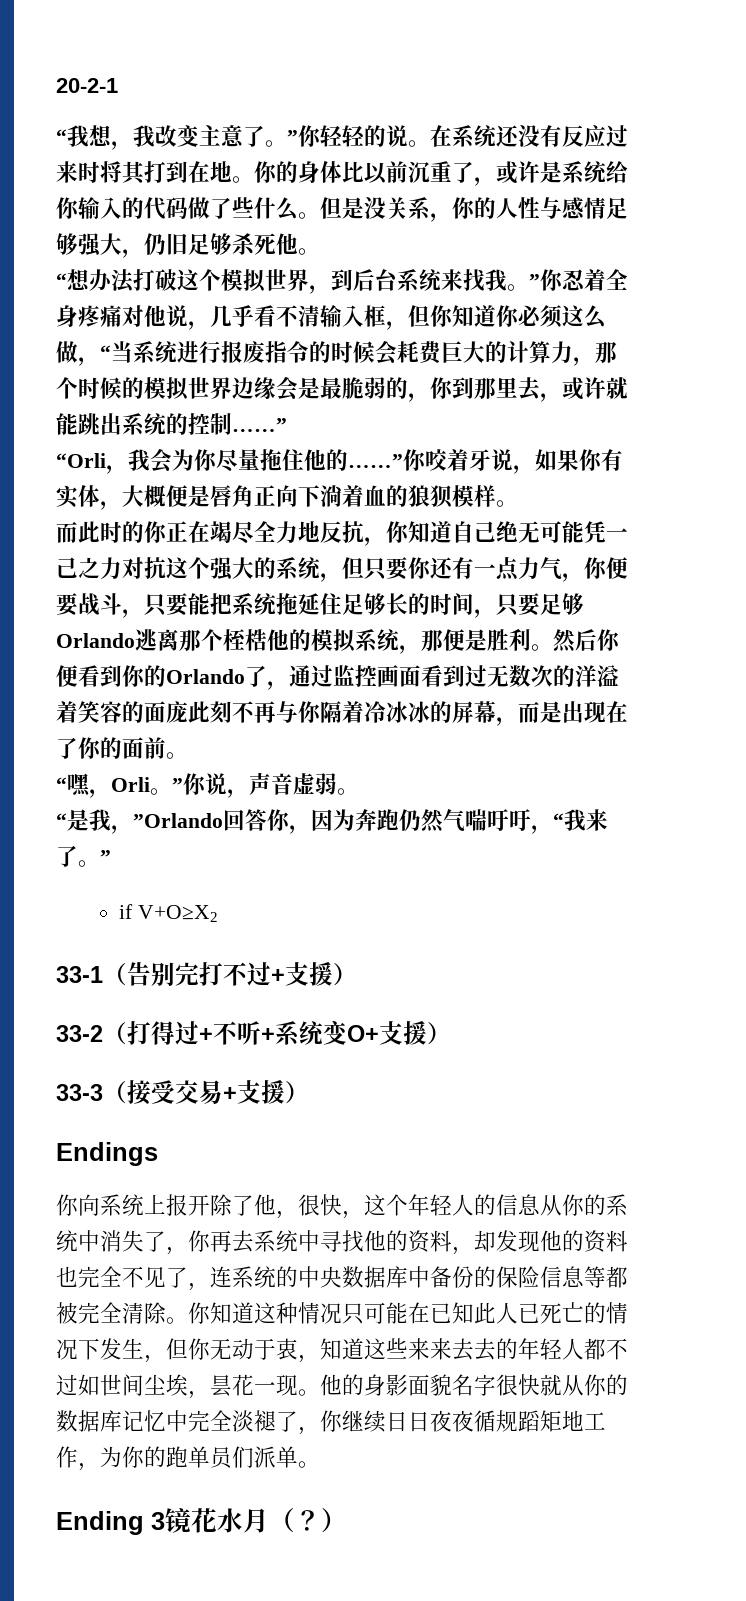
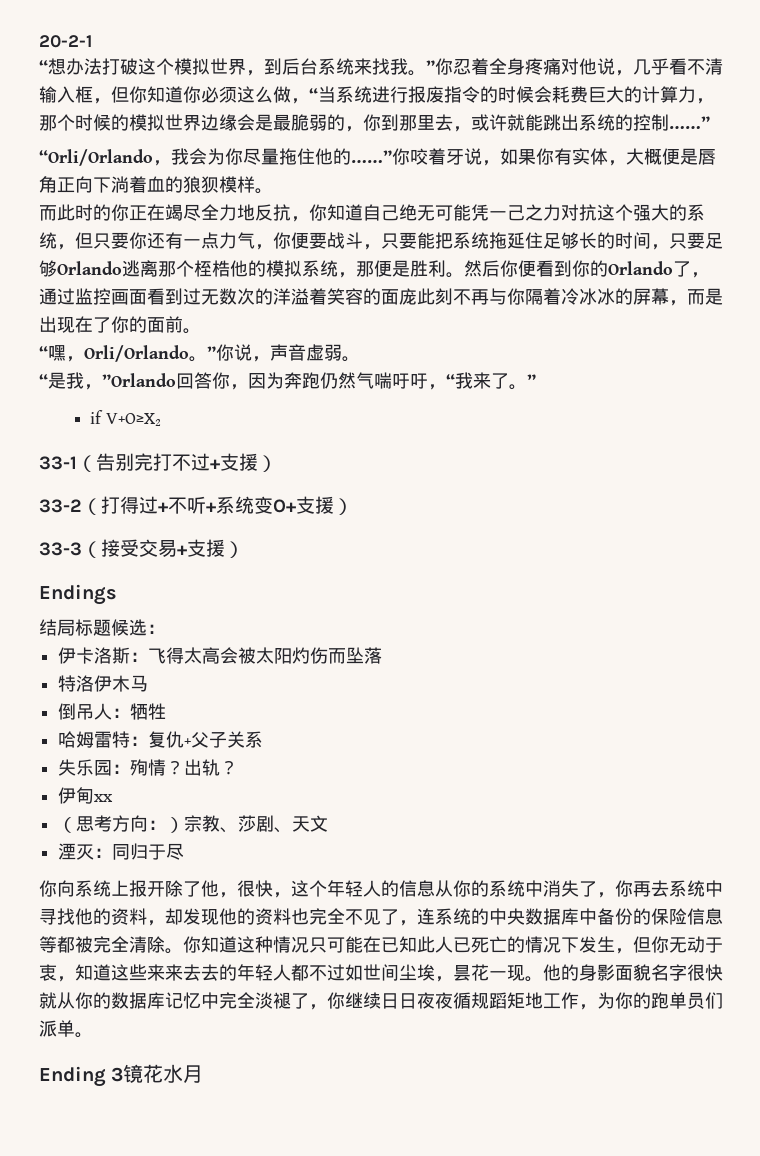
- “我想，我改变主意了。”你轻轻的说。在系统还没有反应过来时将其打到在地。你的身体比以前沉重了，或许是系统给你输入的代码做了些什么。但是没关系，你的人性与感情足够强大，仍旧足够杀死他。
- “Orli，我会为你尽量拖住他的……”
+ “Orli/Orlando，我会为你尽量拖住他的……”
- “嘿，Orli。”你说，声音虚弱。
+ “嘿，Orli/Orlando。”你说，声音虚弱。
+ 结局标题候选：
+ 伊卡洛斯：飞得太高会被太阳灼伤而坠落
+ 特洛伊木马
+ 倒吊人：牺牲
+ 哈姆雷特：复仇+父子关系
+ 失乐园：殉情？出轨？
+ 伊甸xx
+ （思考方向：）宗教、莎剧、天文
+ 湮灭：同归于尽
- Ending 3镜花水月（？）
+ Ending 3镜花水月

